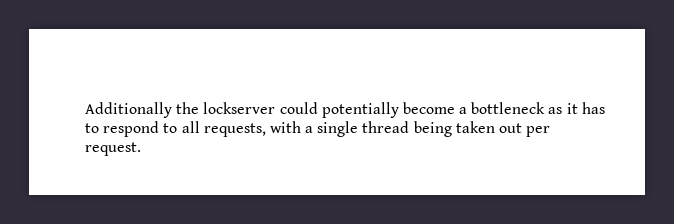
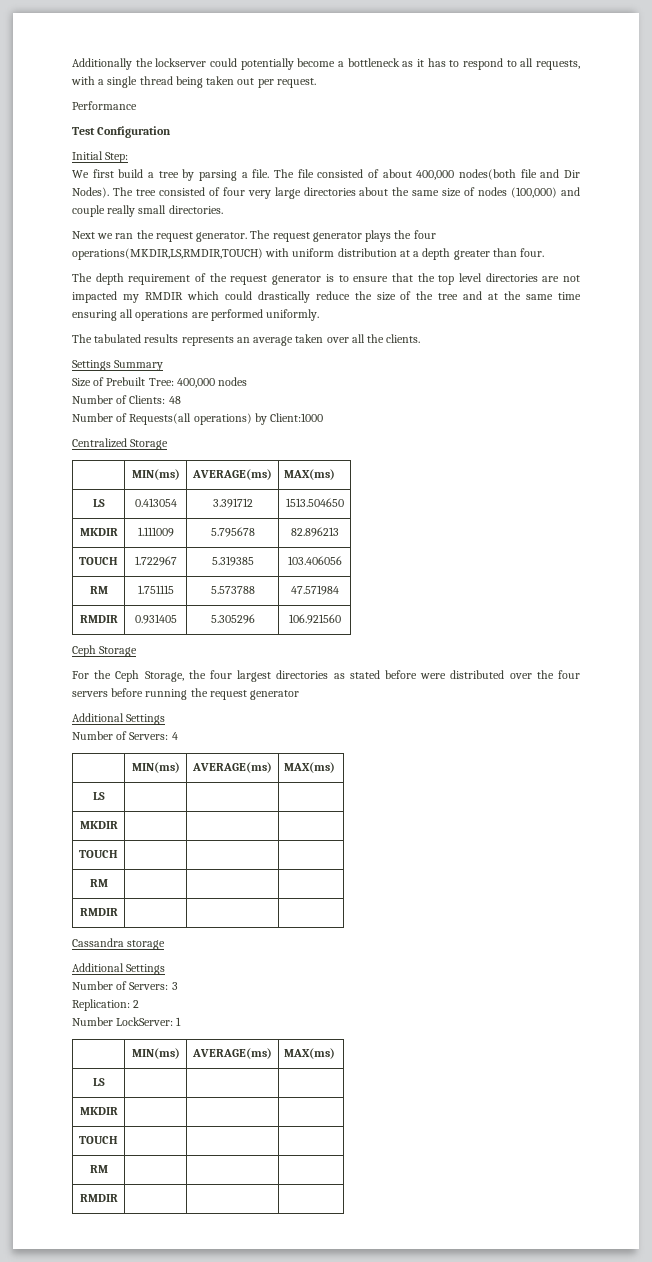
+ Performance
+ Test Configuration
+ Initial Step:
+ We first build a tree by parsing a file. The file consisted of about 400,000 nodes(both file and Dir Nodes). The tree consisted of four very large directories about the same size of nodes (100,000) and couple really small directories.
+ Next we ran the request generator. The request generator plays the four operations(MKDIR,LS,RMDIR,TOUCH) with uniform distribution at a depth greater than four.
+ The depth requirement of the request generator is to ensure that the top level directories are not impacted my RMDIR which could drastically reduce the size of the tree and at the same time ensuring all operations are performed uniformly.
+ The tabulated results represents an average taken over all the clients.
+ Settings Summary
+ Size of Prebuilt Tree: 400,000 nodes
+ Number of Clients: 48
+ Number of Requests(all operations) by Client:1000
+ Centralized Storage
+ | MIN(ms) | AVERAGE(ms) | MAX(ms)
+ LS | 0.413054 | 3.391712 | 1513.504650
+ MKDIR | 1.111009 | 5.795678 | 82.896213
+ TOUCH | 1.722967 | 5.319385 | 103.406056
+ RM | 1.751115 | 5.573788 | 47.571984
+ RMDIR | 0.931405 | 5.305296 | 106.921560
+ Ceph Storage
+ For the Ceph Storage, the four largest directories as stated before were distributed over the four servers before running the request generator
+ Additional Settings
+ Number of Servers: 4
+ | MIN(ms) | AVERAGE(ms) | MAX(ms)
+ LS | | |
+ MKDIR | | |
+ TOUCH | | |
+ RM | | |
+ RMDIR | | |
+ Cassandra storage
+ Additional Settings
+ Number of Servers: 3
+ Replication: 2
+ Number LockServer: 1
+ | MIN(ms) | AVERAGE(ms) | MAX(ms)
+ LS | | |
+ MKDIR | | |
+ TOUCH | | |
+ RM | | |
+ RMDIR | | |

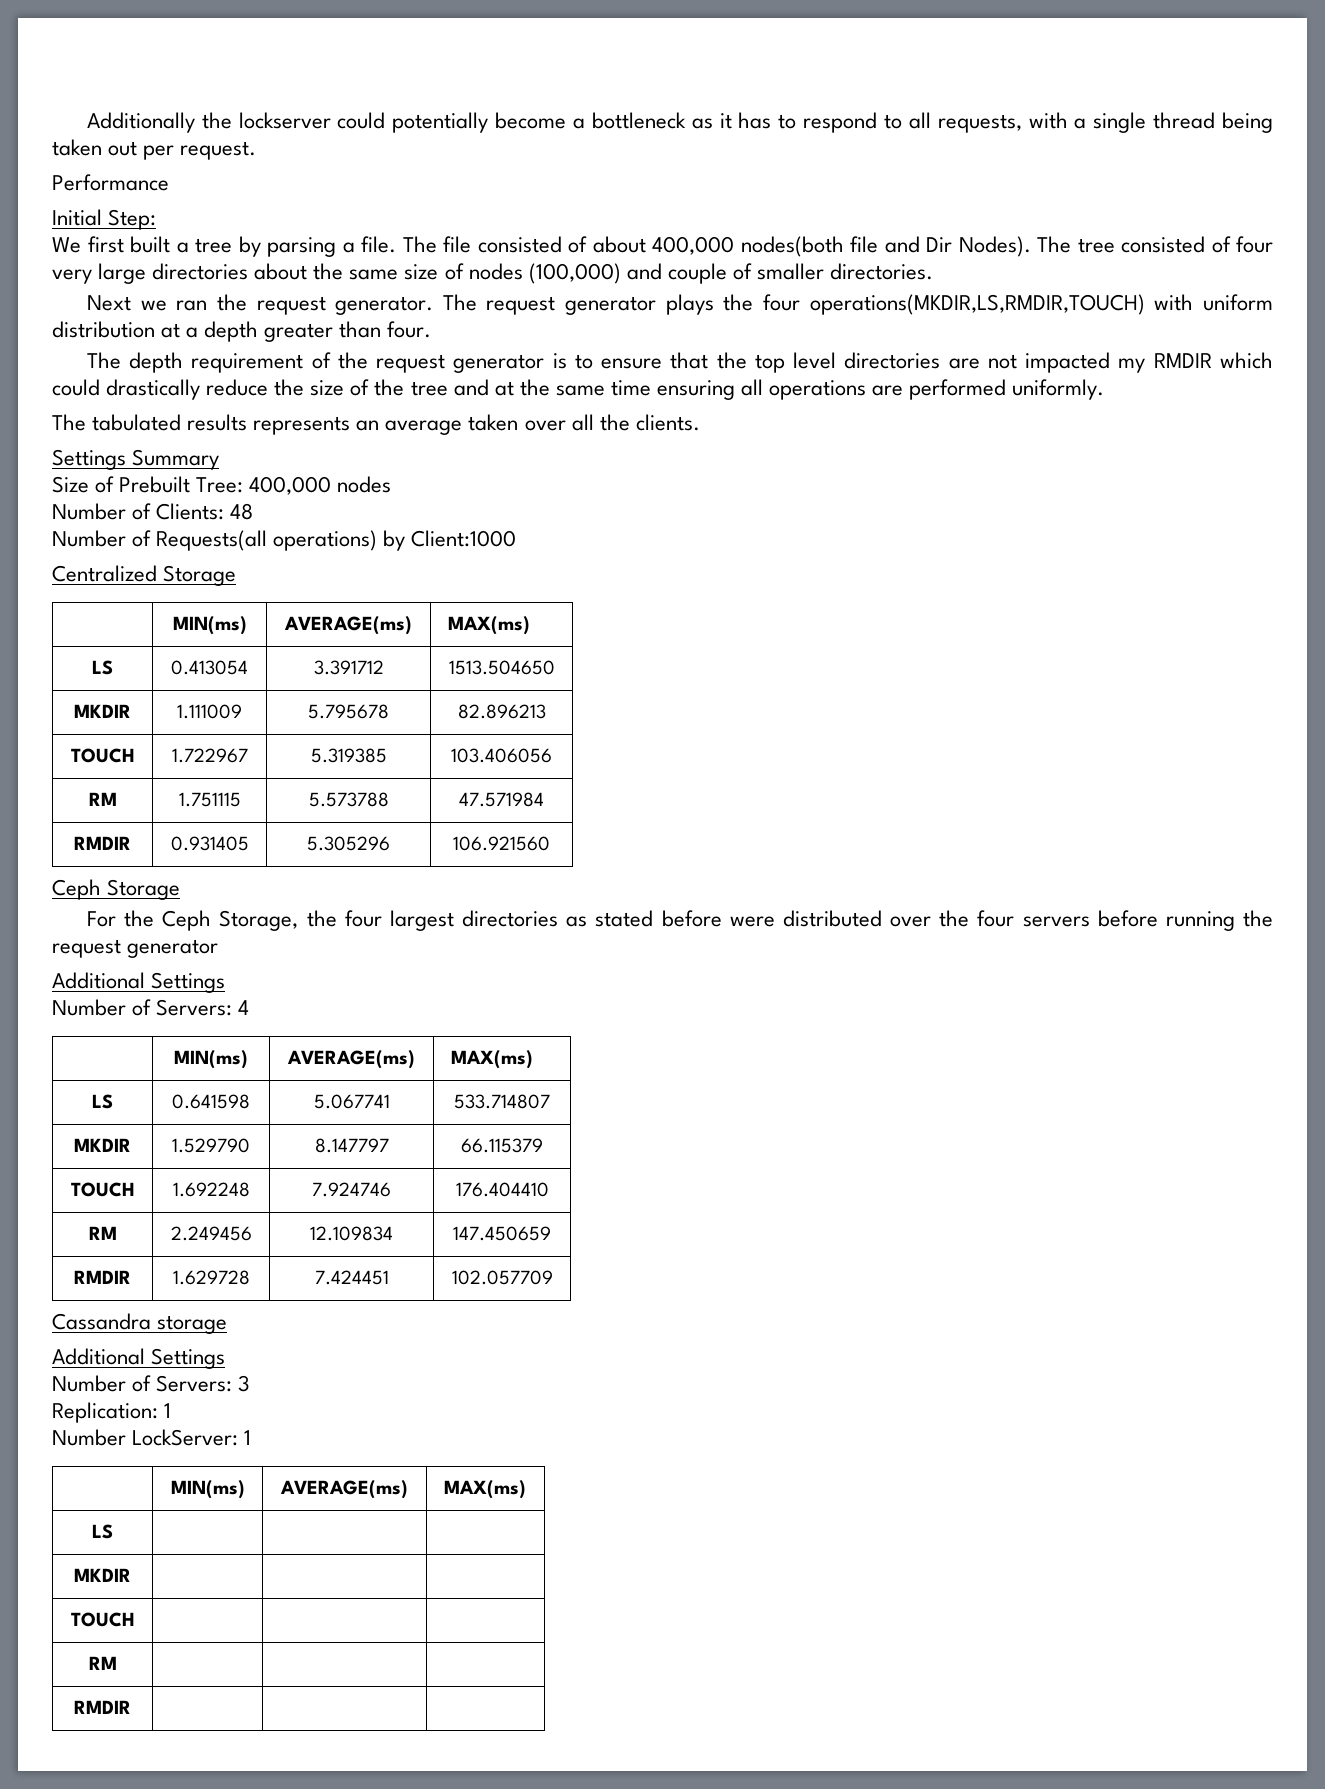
- Test Configuration
- We first build a tree by parsing a file.
+ We first built a tree by parsing a file.
- The tree consisted of four very large directories about the same size of nodes (100,000) and couple really small directories.
+ The tree consisted of four very large directories about the same size of nodes (100,000) and couple of smaller directories.
  Number of Servers: 4
  | MIN(ms) | AVERAGE(ms) | MAX(ms)
- LS | | |
- MKDIR | | |
- TOUCH | | |
- RM | | |
- RMDIR | | |
+ LS | 0.641598 | 5.067741 | 533.714807
+ MKDIR | 1.529790 | 8.147797 | 66.115379
+ TOUCH | 1.692248 | 7.924746 | 176.404410
+ RM | 2.249456 | 12.109834 | 147.450659
+ RMDIR | 1.629728 | 7.424451 | 102.057709
- Replication: 2
+ Replication: 1

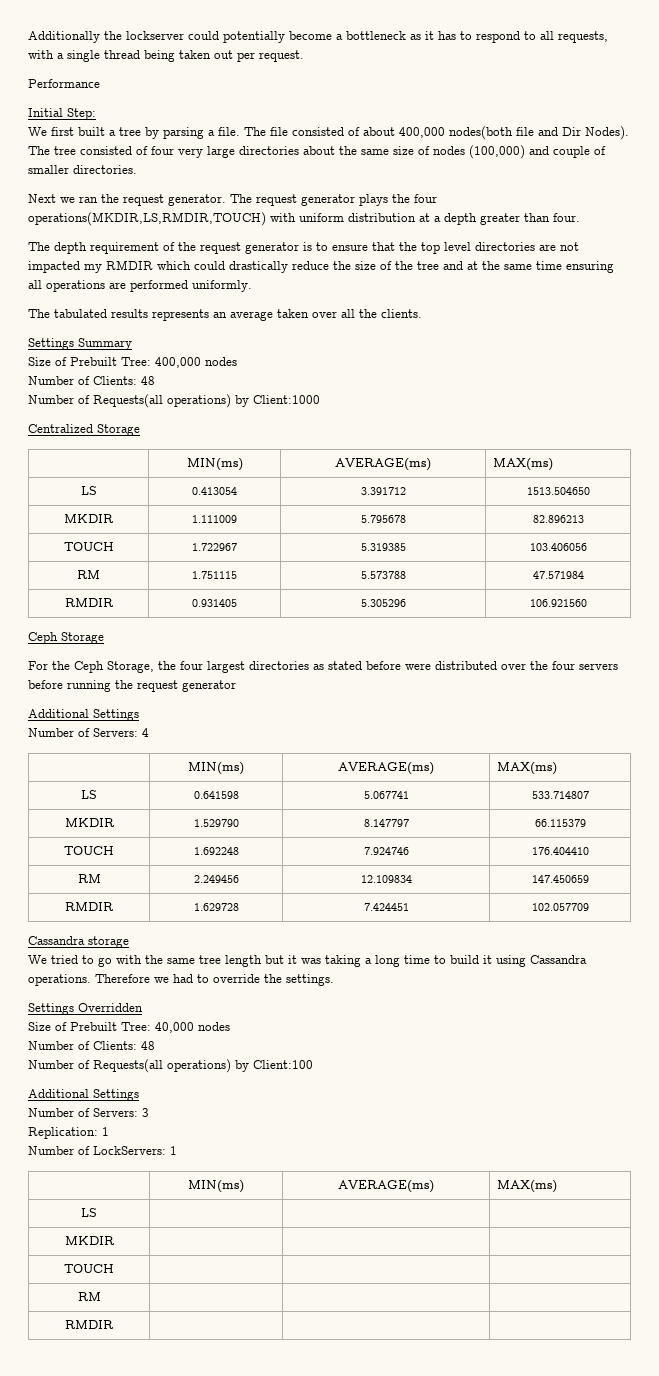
+ We tried to go with the same tree length but it was taking a long time to build it using Cassandra operations. Therefore we had to override the settings.
+ Settings Overridden
+ Size of Prebuilt Tree: 40,000 nodes
+ Number of Clients: 48
+ Number of Requests(all operations) by Client:100
- Number LockServer: 1
+ Number of LockServers: 1

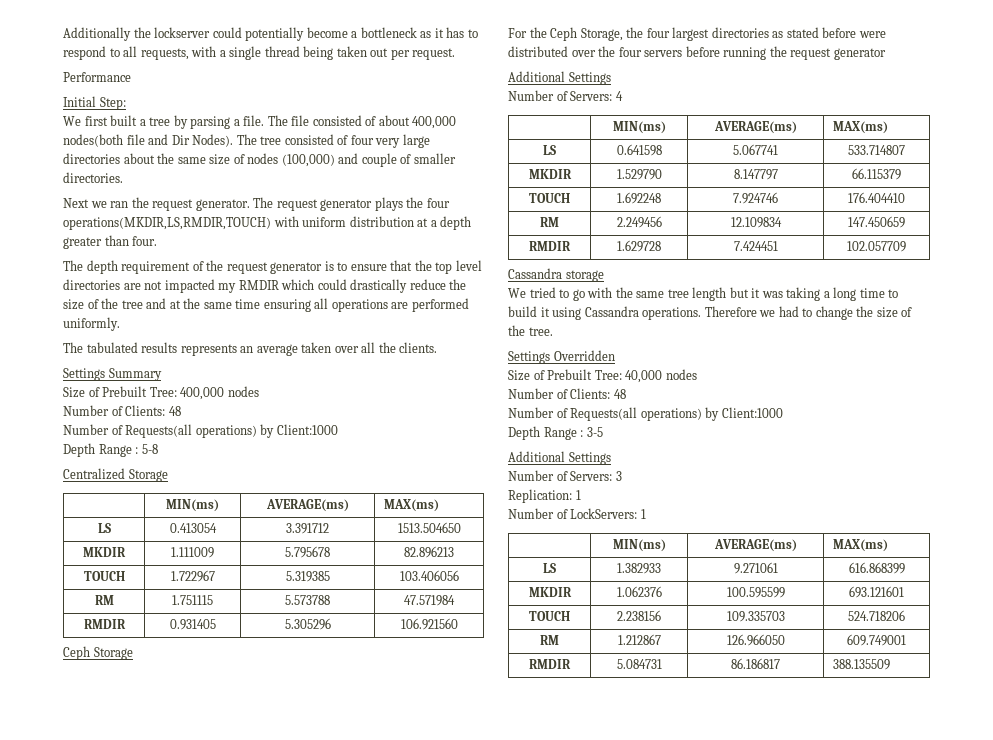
+ Depth Range : 5-8
- Therefore we had to override the settings.
+ Therefore we had to change the size of the tree.
  Size of Prebuilt Tree: 40,000 nodes
  Number of Clients: 48
- Number of Requests(all operations) by Client:100
+ Number of Requests(all operations) by Client:1000
+ Depth Range : 3-5
- LS | | |
- MKDIR | | |
- TOUCH | | |
- RM | | |
- RMDIR | | |
+ LS | 1.382933 | 9.271061 | 616.868399
+ MKDIR | 1.062376 | 100.595599 | 693.121601
+ TOUCH | 2.238156 | 109.335703 | 524.718206
+ RM | 1.212867 | 126.966050 | 609.749001
+ RMDIR | 5.084731 | 86.186817 | 388.135509

